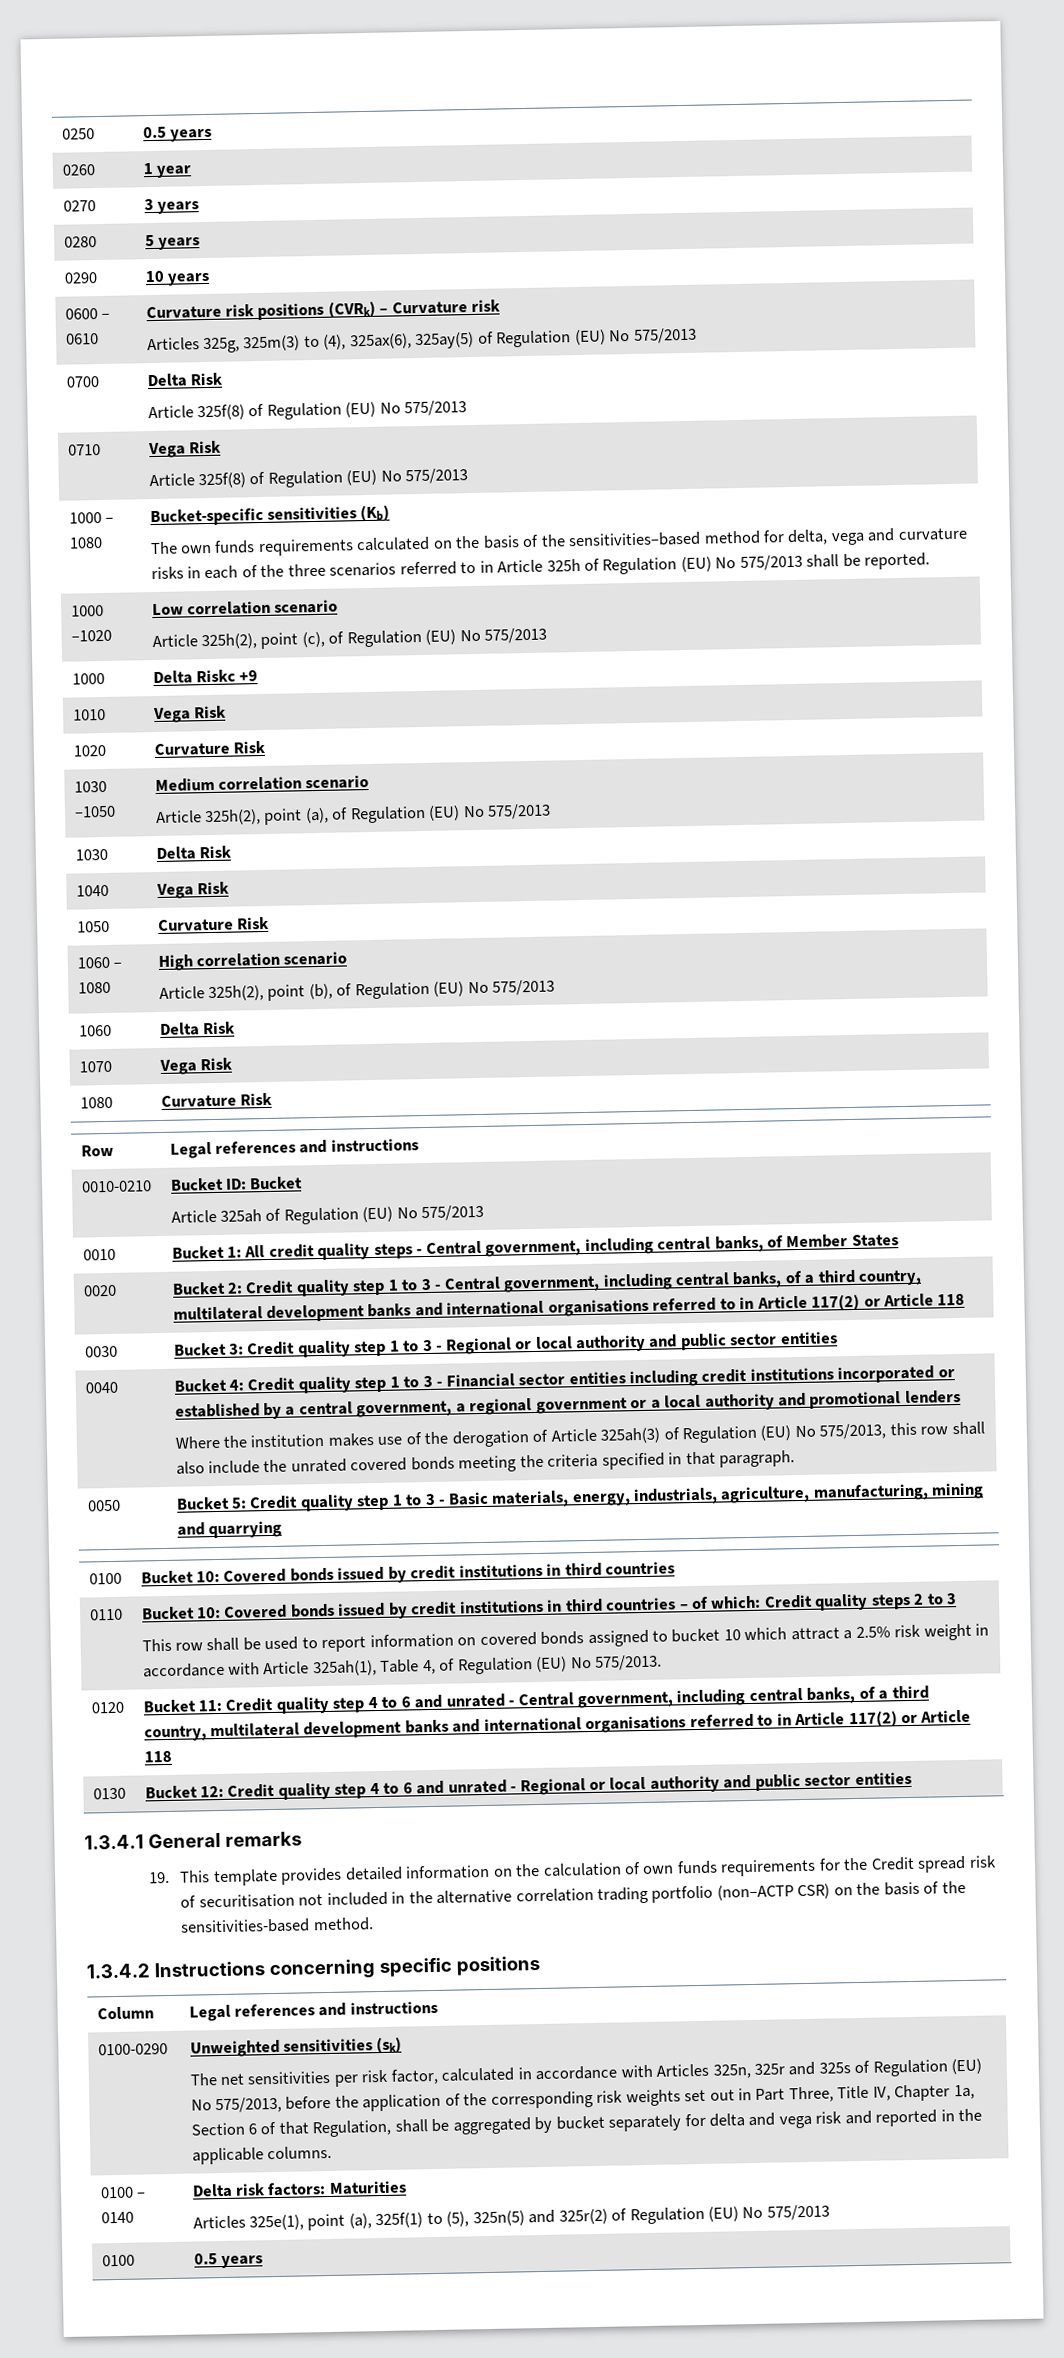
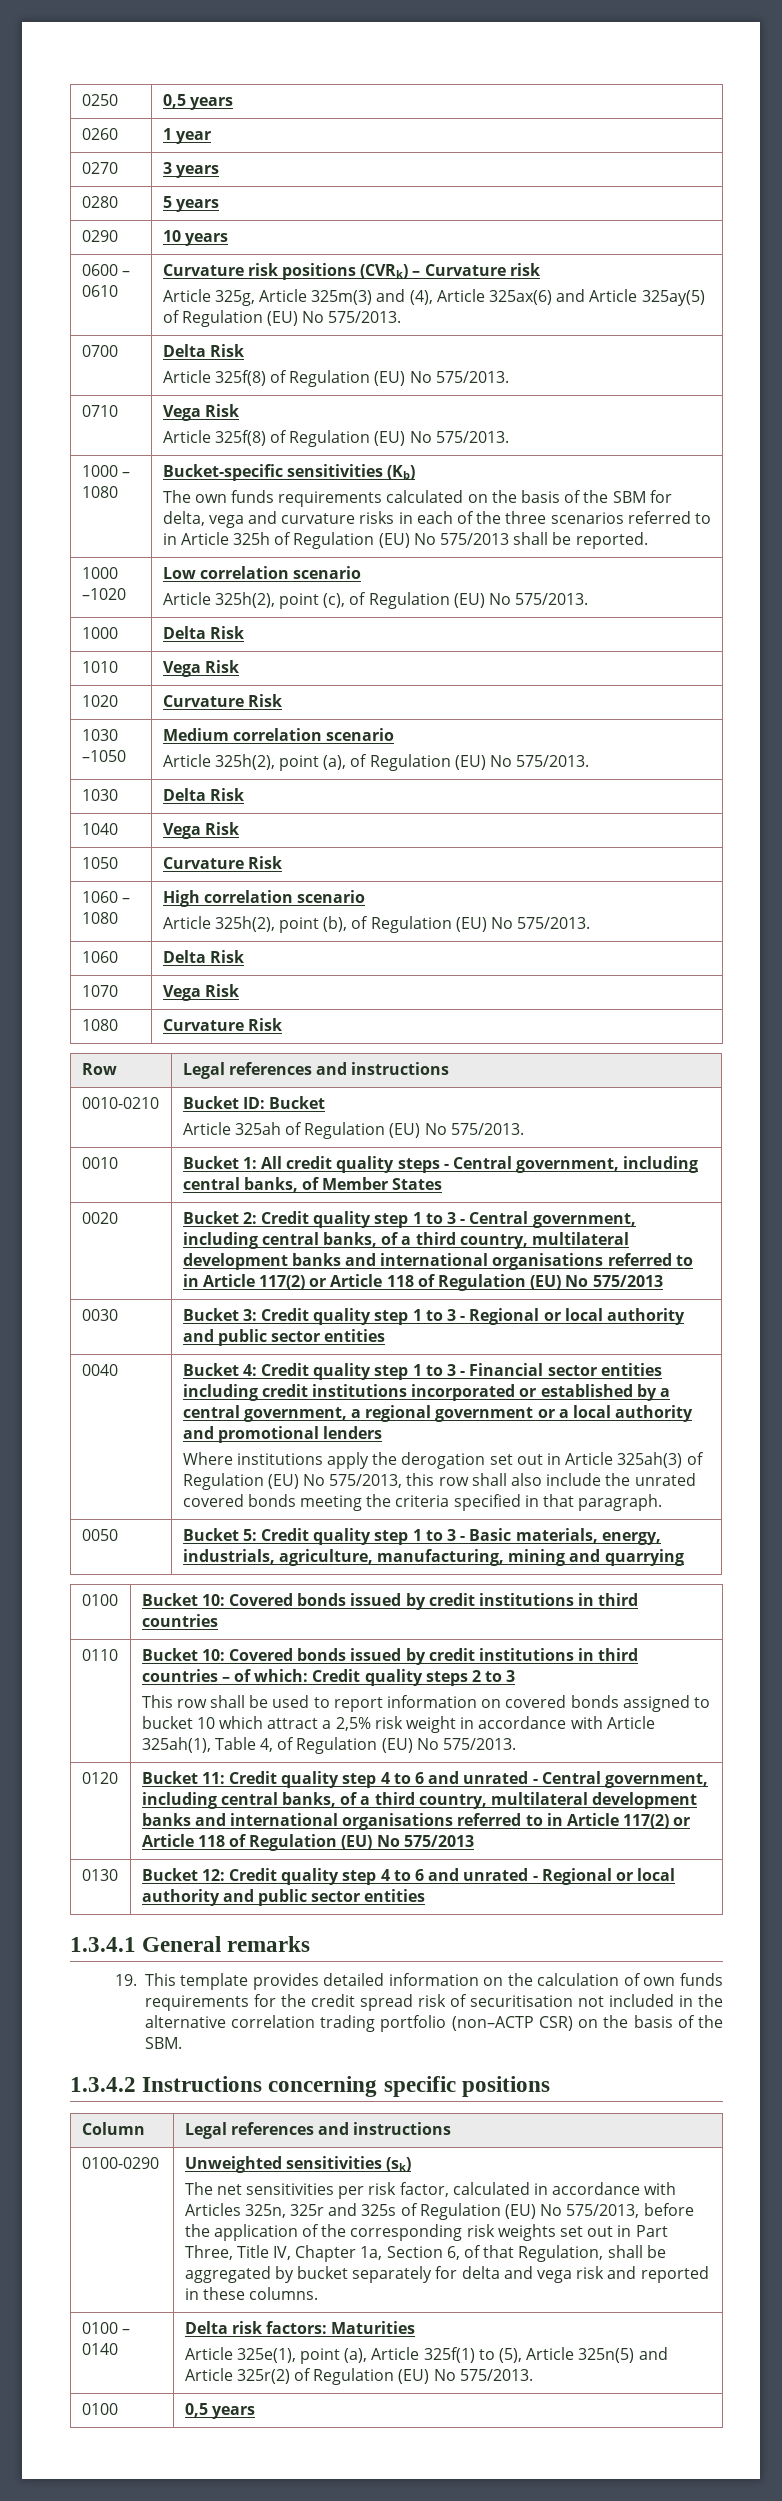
- 0250 | 0.5 years
+ 0250 | 0,5 years
  0600 – 0610 | Curvature risk positions (CVRk) – Curvature risk
- Articles 325g, 325m(3) to (4), 325ax(6), 325ay(5) of Regulation (EU) No 575/2013
+ Article 325g, Article 325m(3) and (4), Article 325ax(6) and Article 325ay(5) of Regulation (EU) No 575/2013.
  0700 | Delta Risk
- Article 325f(8) of Regulation (EU) No 575/2013
+ Article 325f(8) of Regulation (EU) No 575/2013.
  0710 | Vega Risk
- Article 325f(8) of Regulation (EU) No 575/2013
+ Article 325f(8) of Regulation (EU) No 575/2013.
- The own funds requirements calculated on the basis of the sensitivities–based method for delta, vega and curvature risks in each of the three scenarios referred to in Article 325h of Regulation (EU) No 575/2013 shall be reported.
+ The own funds requirements calculated on the basis of the SBM for delta, vega and curvature risks in each of the three scenarios referred to in Article 325h of Regulation (EU) No 575/2013 shall be reported.
  1000 –1020 | Low correlation scenario
- Article 325h(2), point (c), of Regulation (EU) No 575/2013
+ Article 325h(2), point (c), of Regulation (EU) No 575/2013.
- 1000 | Delta Riskc +9
+ 1000 | Delta Risk
  1030 –1050 | Medium correlation scenario
- Article 325h(2), point (a), of Regulation (EU) No 575/2013
+ Article 325h(2), point (a), of Regulation (EU) No 575/2013.
  1060 – 1080 | High correlation scenario
- Article 325h(2), point (b), of Regulation (EU) No 575/2013
+ Article 325h(2), point (b), of Regulation (EU) No 575/2013.
  0010-0210 | Bucket ID: Bucket
- Article 325ah of Regulation (EU) No 575/2013
+ Article 325ah of Regulation (EU) No 575/2013.
- 0020 | Bucket 2: Credit quality step 1 to 3 - Central government, including central banks, of a third country, multilateral development banks and international organisations referred to in Article 117(2) or Article 118
+ 0020 | Bucket 2: Credit quality step 1 to 3 - Central government, including central banks, of a third country, multilateral development banks and international organisations referred to in Article 117(2) or Article 118 of Regulation (EU) No 575/2013
- Where the institution makes use of the derogation of Article 325ah(3) of Regulation (EU) No 575/2013, this row shall also include the unrated covered bonds meeting the criteria specified in that paragraph.
+ Where institutions apply the derogation set out in Article 325ah(3) of Regulation (EU) No 575/2013, this row shall also include the unrated covered bonds meeting the criteria specified in that paragraph.
- This row shall be used to report information on covered bonds assigned to bucket 10 which attract a 2.5% risk weight in accordance with Article 325ah(1), Table 4, of Regulation (EU) No 575/2013.
+ This row shall be used to report information on covered bonds assigned to bucket 10 which attract a 2,5% risk weight in accordance with Article 325ah(1), Table 4, of Regulation (EU) No 575/2013.
- 0120 | Bucket 11: Credit quality step 4 to 6 and unrated - Central government, including central banks, of a third country, multilateral development banks and international organisations referred to in Article 117(2) or Article 118
+ 0120 | Bucket 11: Credit quality step 4 to 6 and unrated - Central government, including central banks, of a third country, multilateral development banks and international organisations referred to in Article 117(2) or Article 118 of Regulation (EU) No 575/2013
- 19. This template provides detailed information on the calculation of own funds requirements for the Credit spread risk of securitisation not included in the alternative correlation trading portfolio (non–ACTP CSR) on the basis of the sensitivities-based method.
+ 19. This template provides detailed information on the calculation of own funds requirements for the credit spread risk of securitisation not included in the alternative correlation trading portfolio (non–ACTP CSR) on the basis of the SBM.
- The net sensitivities per risk factor, calculated in accordance with Articles 325n, 325r and 325s of Regulation (EU) No 575/2013, before the application of the corresponding risk weights set out in Part Three, Title IV, Chapter 1a, Section 6 of that Regulation, shall be aggregated by bucket separately for delta and vega risk and reported in the applicable columns.
+ The net sensitivities per risk factor, calculated in accordance with Articles 325n, 325r and 325s of Regulation (EU) No 575/2013, before the application of the corresponding risk weights set out in Part Three, Title IV, Chapter 1a, Section 6, of that Regulation, shall be aggregated by bucket separately for delta and vega risk and reported in these columns.
  0100 – 0140 | Delta risk factors: Maturities
- Articles 325e(1), point (a), 325f(1) to (5), 325n(5) and 325r(2) of Regulation (EU) No 575/2013
- 0100 | 0.5 years
+ Article 325e(1), point (a), Article 325f(1) to (5), Article 325n(5) and Article 325r(2) of Regulation (EU) No 575/2013.
+ 0100 | 0,5 years

